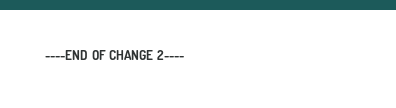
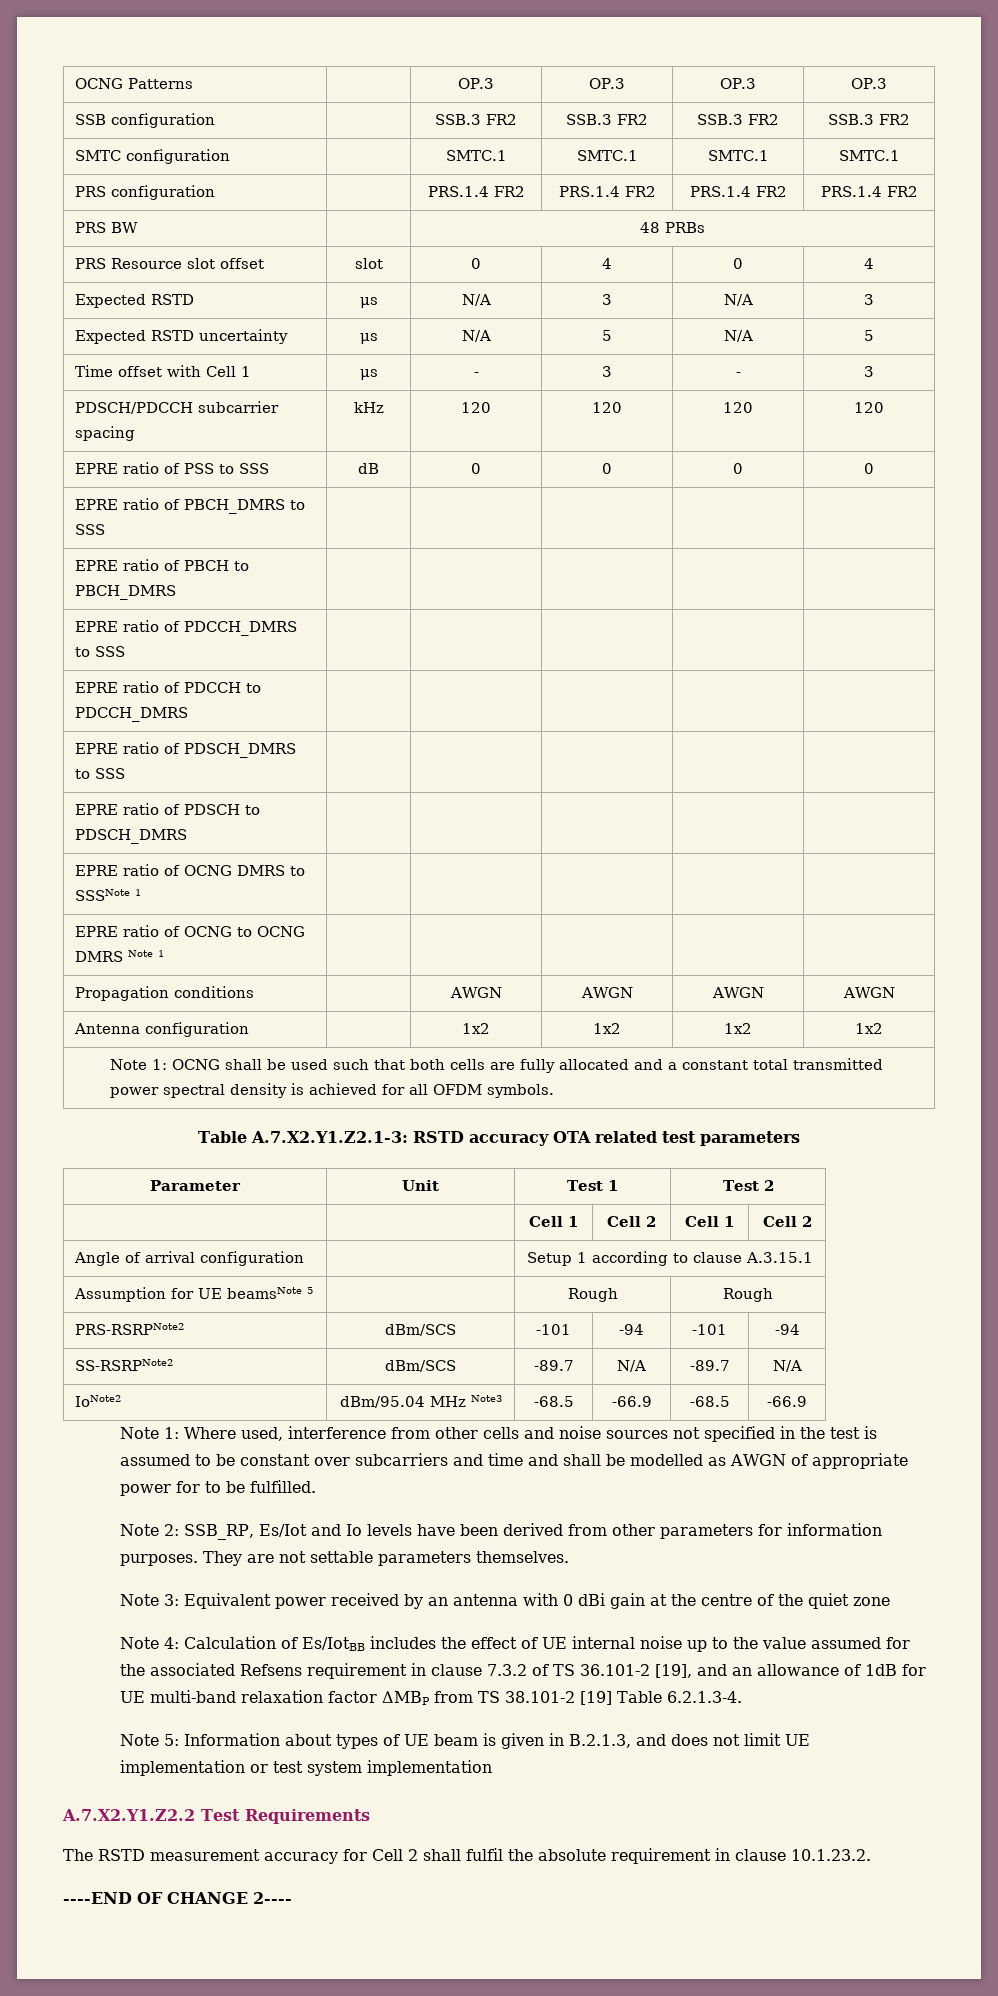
+ OCNG Patterns | | OP.3 | OP.3 | OP.3 | OP.3
+ SSB configuration | | SSB.3 FR2 | SSB.3 FR2 | SSB.3 FR2 | SSB.3 FR2
+ SMTC configuration | | SMTC.1 | SMTC.1 | SMTC.1 | SMTC.1
+ PRS configuration | | PRS.1.4 FR2 | PRS.1.4 FR2 | PRS.1.4 FR2 | PRS.1.4 FR2
+ PRS BW | | 48 PRBs
+ PRS Resource slot offset | slot | 0 | 4 | 0 | 4
+ Expected RSTD | μs | N/A | 3 | N/A | 3
+ Expected RSTD uncertainty | μs | N/A | 5 | N/A | 5
+ Time offset with Cell 1 | μs | - | 3 | - | 3
+ PDSCH/PDCCH subcarrier spacing | kHz | 120 | 120 | 120 | 120
+ EPRE ratio of PSS to SSS | dB | 0 | 0 | 0 | 0
+ EPRE ratio of PBCH_DMRS to SSS | | | | |
+ EPRE ratio of PBCH to PBCH_DMRS | | | | |
+ EPRE ratio of PDCCH_DMRS to SSS | | | | |
+ EPRE ratio of PDCCH to PDCCH_DMRS | | | | |
+ EPRE ratio of PDSCH_DMRS to SSS | | | | |
+ EPRE ratio of PDSCH to PDSCH_DMRS | | | | |
+ EPRE ratio of OCNG DMRS to SSSNote 1 | | | | |
+ EPRE ratio of OCNG to OCNG DMRS Note 1 | | | | |
+ Propagation conditions | | AWGN | AWGN | AWGN | AWGN
+ Antenna configuration | | 1x2 | 1x2 | 1x2 | 1x2
+ Note 1: OCNG shall be used such that both cells are fully allocated and a constant total transmitted power spectral density is achieved for all OFDM symbols.
+ Table A.7.X2.Y1.Z2.1-3: RSTD accuracy OTA related test parameters
+ Parameter | Unit | Test 1 | Test 2
+ | | Cell 1 | Cell 2 | Cell 1 | Cell 2
+ Angle of arrival configuration | | Setup 1 according to clause A.3.15.1
+ Assumption for UE beamsNote 5 | | Rough | Rough
+ PRS-RSRPNote2 | dBm/SCS | -101 | -94 | -101 | -94
+ SS-RSRPNote2 | dBm/SCS | -89.7 | N/A | -89.7 | N/A
+ IoNote2 | dBm/95.04 MHz Note3 | -68.5 | -66.9 | -68.5 | -66.9
+ Note 1: Where used, interference from other cells and noise sources not specified in the test is assumed to be constant over subcarriers and time and shall be modelled as AWGN of appropriate power for to be fulfilled.
+ Note 2: SSB_RP, Es/Iot and Io levels have been derived from other parameters for information purposes. They are not settable parameters themselves.
+ Note 3: Equivalent power received by an antenna with 0 dBi gain at the centre of the quiet zone
+ Note 4: Calculation of Es/IotBB includes the effect of UE internal noise up to the value assumed for the associated Refsens requirement in clause 7.3.2 of TS 36.101-2 [19], and an allowance of 1dB for UE multi-band relaxation factor ΔMBP from TS 38.101-2 [19] Table 6.2.1.3-4.
+ Note 5: Information about types of UE beam is given in B.2.1.3, and does not limit UE implementation or test system implementation
+ A.7.X2.Y1.Z2.2 Test Requirements
+ The RSTD measurement accuracy for Cell 2 shall fulfil the absolute requirement in clause 10.1.23.2.

